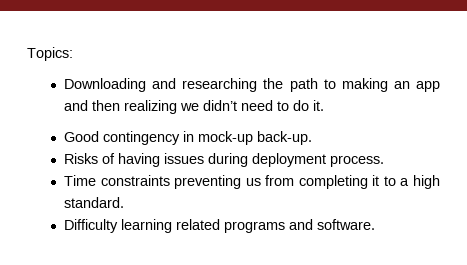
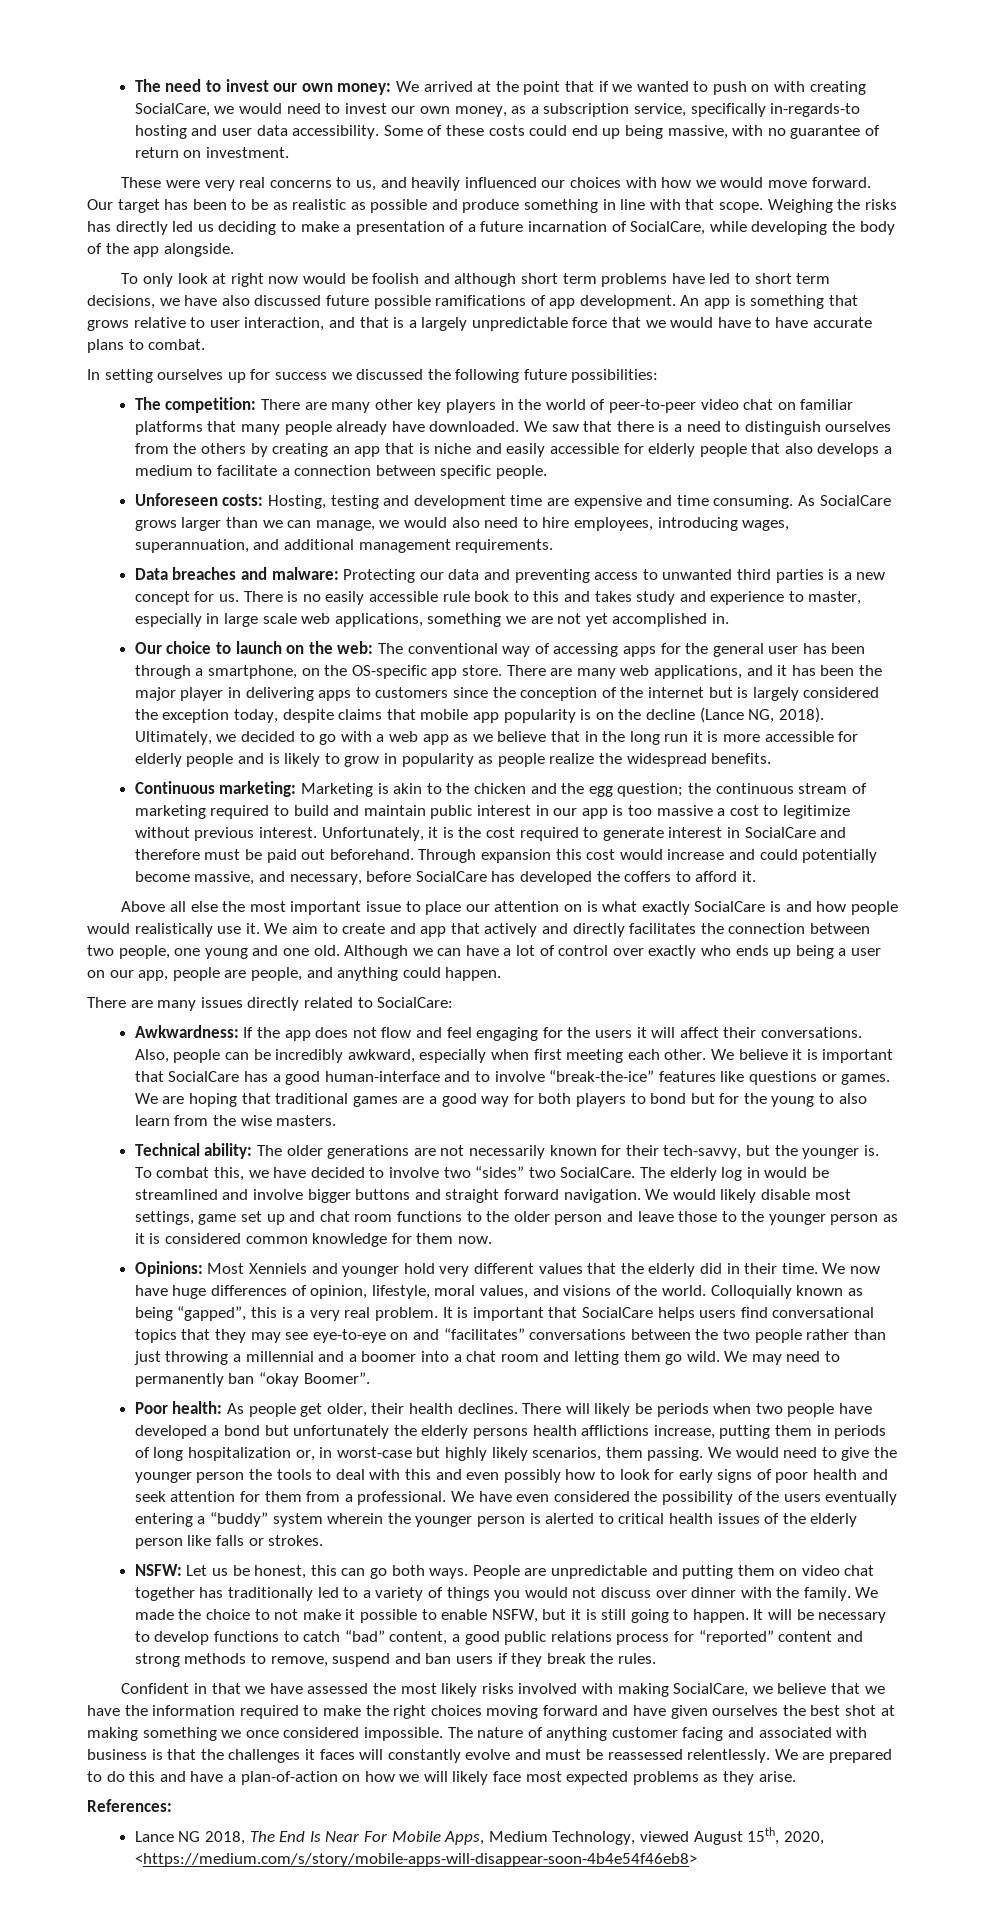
- Topics:
- Downloading and researching the path to making an app and then realizing we didn’t need to do it.
- Good contingency in mock-up back-up.
- Risks of having issues during deployment process.
- Time constraints preventing us from completing it to a high standard.
- Difficulty learning related programs and software.
+ The need to invest our own money: We arrived at the point that if we wanted to push on with creating SocialCare, we would need to invest our own money, as a subscription service, specifically in-regards-to hosting and user data accessibility. Some of these costs could end up being massive, with no guarantee of return on investment.
+ These were very real concerns to us, and heavily influenced our choices with how we would move forward. Our target has been to be as realistic as possible and produce something in line with that scope. Weighing the risks has directly led us deciding to make a presentation of a future incarnation of SocialCare, while developing the body of the app alongside.
+ To only look at right now would be foolish and although short term problems have led to short term decisions, we have also discussed future possible ramifications of app development. An app is something that grows relative to user interaction, and that is a largely unpredictable force that we would have to have accurate plans to combat.
+ In setting ourselves up for success we discussed the following future possibilities:
+ The competition: There are many other key players in the world of peer-to-peer video chat on familiar platforms that many people already have downloaded. We saw that there is a need to distinguish ourselves from the others by creating an app that is niche and easily accessible for elderly people that also develops a medium to facilitate a connection between specific people.
+ Unforeseen costs: Hosting, testing and development time are expensive and time consuming. As SocialCare grows larger than we can manage, we would also need to hire employees, introducing wages, superannuation, and additional management requirements.
+ Data breaches and malware: Protecting our data and preventing access to unwanted third parties is a new concept for us. There is no easily accessible rule book to this and takes study and experience to master, especially in large scale web applications, something we are not yet accomplished in.
+ Our choice to launch on the web: The conventional way of accessing apps for the general user has been through a smartphone, on the OS-specific app store. There are many web applications, and it has been the major player in delivering apps to customers since the conception of the internet but is largely considered the exception today, despite claims that mobile app popularity is on the decline (Lance NG, 2018). Ultimately, we decided to go with a web app as we believe that in the long run it is more accessible for elderly people and is likely to grow in popularity as people realize the widespread benefits.
+ Continuous marketing: Marketing is akin to the chicken and the egg question; the continuous stream of marketing required to build and maintain public interest in our app is too massive a cost to legitimize without previous interest. Unfortunately, it is the cost required to generate interest in SocialCare and therefore must be paid out beforehand. Through expansion this cost would increase and could potentially become massive, and necessary, before SocialCare has developed the coffers to afford it.
+ Above all else the most important issue to place our attention on is what exactly SocialCare is and how people would realistically use it. We aim to create and app that actively and directly facilitates the connection between two people, one young and one old. Although we can have a lot of control over exactly who ends up being a user on our app, people are people, and anything could happen.
+ There are many issues directly related to SocialCare:
+ Awkwardness: If the app does not flow and feel engaging for the users it will affect their conversations. Also, people can be incredibly awkward, especially when first meeting each other. We believe it is important that SocialCare has a good human-interface and to involve “break-the-ice” features like questions or games. We are hoping that traditional games are a good way for both players to bond but for the young to also learn from the wise masters.
+ Technical ability: The older generations are not necessarily known for their tech-savvy, but the younger is. To combat this, we have decided to involve two “sides” two SocialCare. The elderly log in would be streamlined and involve bigger buttons and straight forward navigation. We would likely disable most settings, game set up and chat room functions to the older person and leave those to the younger person as it is considered common knowledge for them now.
+ Opinions: Most Xenniels and younger hold very different values that the elderly did in their time. We now have huge differences of opinion, lifestyle, moral values, and visions of the world. Colloquially known as being “gapped”, this is a very real problem. It is important that SocialCare helps users find conversational topics that they may see eye-to-eye on and “facilitates” conversations between the two people rather than just throwing a millennial and a boomer into a chat room and letting them go wild. We may need to permanently ban “okay Boomer”.
+ Poor health: As people get older, their health declines. There will likely be periods when two people have developed a bond but unfortunately the elderly persons health afflictions increase, putting them in periods of long hospitalization or, in worst-case but highly likely scenarios, them passing. We would need to give the younger person the tools to deal with this and even possibly how to look for early signs of poor health and seek attention for them from a professional. We have even considered the possibility of the users eventually entering a “buddy” system wherein the younger person is alerted to critical health issues of the elderly person like falls or strokes.
+ NSFW: Let us be honest, this can go both ways. People are unpredictable and putting them on video chat together has traditionally led to a variety of things you would not discuss over dinner with the family. We made the choice to not make it possible to enable NSFW, but it is still going to happen. It will be necessary to develop functions to catch “bad” content, a good public relations process for “reported” content and strong methods to remove, suspend and ban users if they break the rules.
+ Confident in that we have assessed the most likely risks involved with making SocialCare, we believe that we have the information required to make the right choices moving forward and have given ourselves the best shot at making something we once considered impossible. The nature of anything customer facing and associated with business is that the challenges it faces will constantly evolve and must be reassessed relentlessly. We are prepared to do this and have a plan-of-action on how we will likely face most expected problems as they arise.
+ References:
+ Lance NG 2018, The End Is Near For Mobile Apps, Medium Technology, viewed August 15th, 2020, <https://medium.com/s/story/mobile-apps-will-disappear-soon-4b4e54f46eb8>

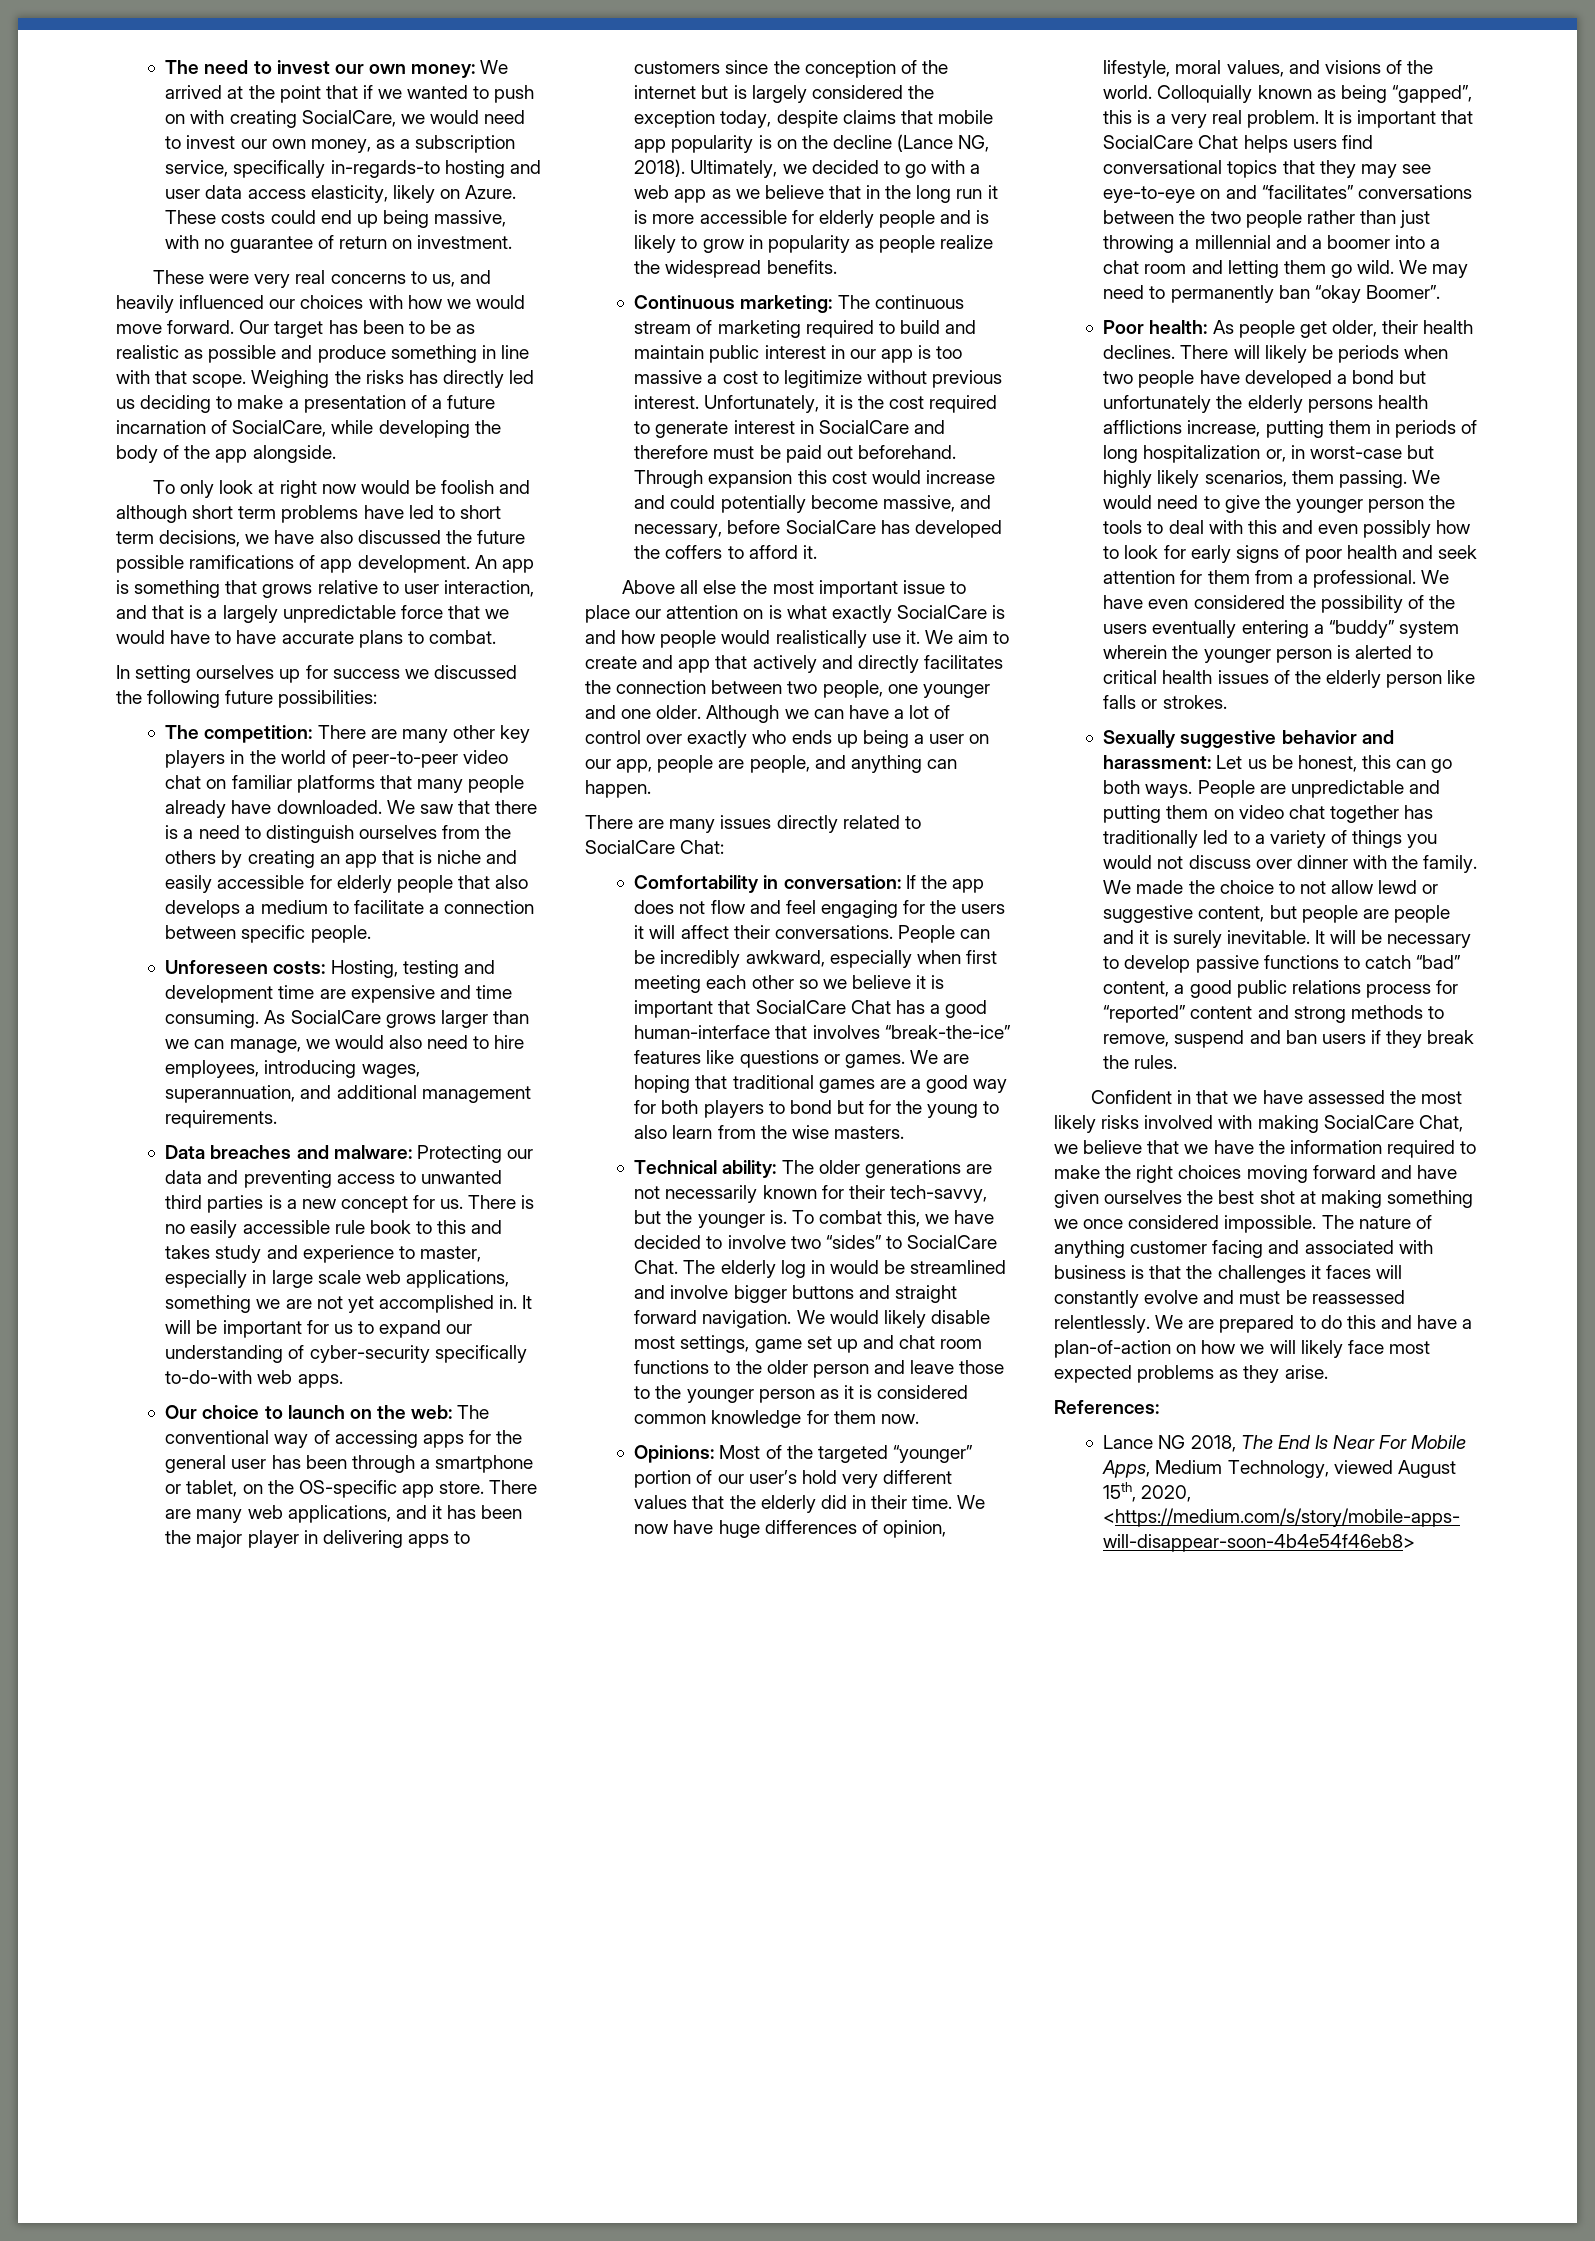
- The need to invest our own money: We arrived at the point that if we wanted to push on with creating SocialCare, we would need to invest our own money, as a subscription service, specifically in-regards-to hosting and user data accessibility. Some of these costs could end up being massive, with no guarantee of return on investment.
+ The need to invest our own money: We arrived at the point that if we wanted to push on with creating SocialCare, we would need to invest our own money, as a subscription service, specifically in-regards-to hosting and user data access elasticity, likely on Azure. These costs could end up being massive, with no guarantee of return on investment.
- To only look at right now would be foolish and although short term problems have led to short term decisions, we have also discussed future possible ramifications of app development.
+ To only look at right now would be foolish and although short term problems have led to short term decisions, we have also discussed the future possible ramifications of app development.
+ It will be important for us to expand our understanding of cyber-security specifically to-do-with web apps.
- Our choice to launch on the web: The conventional way of accessing apps for the general user has been through a smartphone, on the OS-specific app store.
+ Our choice to launch on the web: The conventional way of accessing apps for the general user has been through a smartphone or tablet, on the OS-specific app store.
- Continuous marketing: Marketing is akin to the chicken and the egg question; the continuous stream of marketing required to build and maintain public interest in our app is too massive a cost to legitimize without previous interest.
+ Continuous marketing: The continuous stream of marketing required to build and maintain public interest in our app is too massive a cost to legitimize without previous interest.
- We aim to create and app that actively and directly facilitates the connection between two people, one young and one old.
+ We aim to create and app that actively and directly facilitates the connection between two people, one younger and one older.
- Although we can have a lot of control over exactly who ends up being a user on our app, people are people, and anything could happen.
+ Although we can have a lot of control over exactly who ends up being a user on our app, people are people, and anything can happen.
- There are many issues directly related to SocialCare:
- Awkwardness: If the app does not flow and feel engaging for the users it will affect their conversations.
+ There are many issues directly related to SocialCare Chat:
+ Comfortability in conversation: If the app does not flow and feel engaging for the users it will affect their conversations.
- Also, people can be incredibly awkward, especially when first meeting each other. We believe it is important that SocialCare has a good human-interface and to involve “break-the-ice” features like questions or games.
+ People can be incredibly awkward, especially when first meeting each other so we believe it is important that SocialCare Chat has a good human-interface that involves “break-the-ice” features like questions or games.
- To combat this, we have decided to involve two “sides” two SocialCare.
+ To combat this, we have decided to involve two “sides” to SocialCare Chat.
- Opinions: Most Xenniels and younger hold very different values that the elderly did in their time.
+ Opinions: Most of the targeted “younger” portion of our user’s hold very different values that the elderly did in their time.
- It is important that SocialCare helps users find conversational topics that they may see eye-to-eye on and “facilitates” conversations between the two people rather than just throwing a millennial and a boomer into a chat room and letting them go wild.
+ It is important that SocialCare Chat helps users find conversational topics that they may see eye-to-eye on and “facilitates” conversations between the two people rather than just throwing a millennial and a boomer into a chat room and letting them go wild.
- NSFW: Let us be honest, this can go both ways.
+ Sexually suggestive behavior and harassment: Let us be honest, this can go both ways.
- We made the choice to not make it possible to enable NSFW, but it is still going to happen.
+ We made the choice to not allow lewd or suggestive content, but people are people and it is surely inevitable.
- It will be necessary to develop functions to catch “bad” content, a good public relations process for “reported” content and strong methods to remove, suspend and ban users if they break the rules.
+ It will be necessary to develop passive functions to catch “bad” content, a good public relations process for “reported” content and strong methods to remove, suspend and ban users if they break the rules.
- Confident in that we have assessed the most likely risks involved with making SocialCare, we believe that we have the information required to make the right choices moving forward and have given ourselves the best shot at making something we once considered impossible.
+ Confident in that we have assessed the most likely risks involved with making SocialCare Chat, we believe that we have the information required to make the right choices moving forward and have given ourselves the best shot at making something we once considered impossible.

